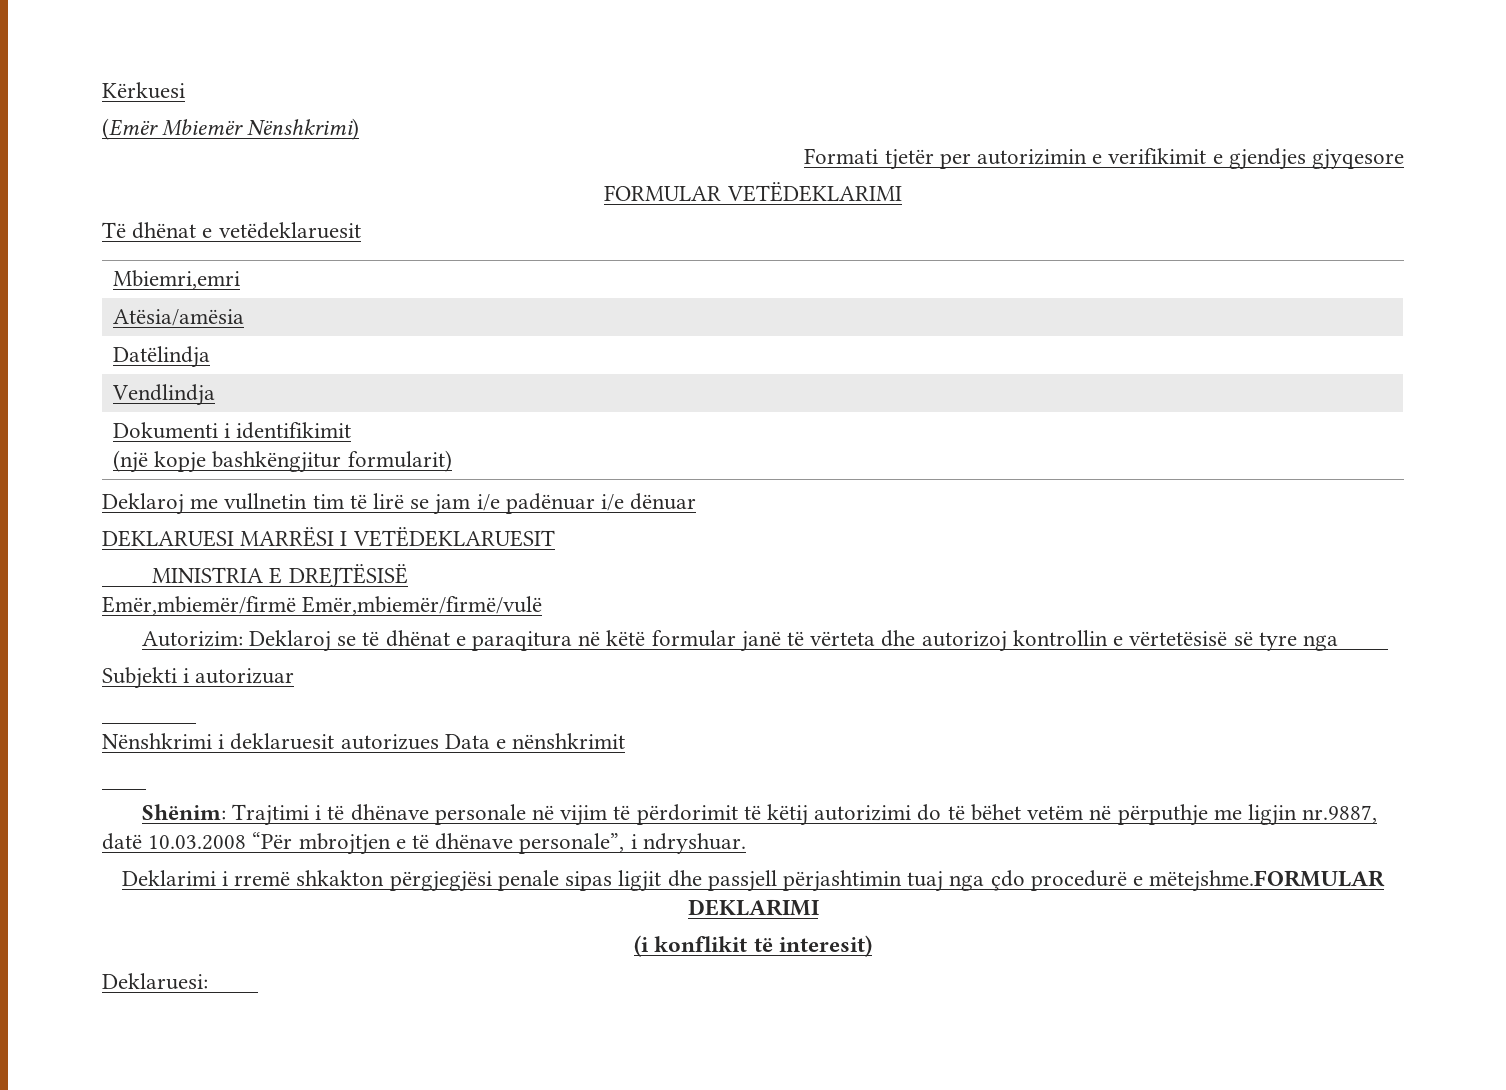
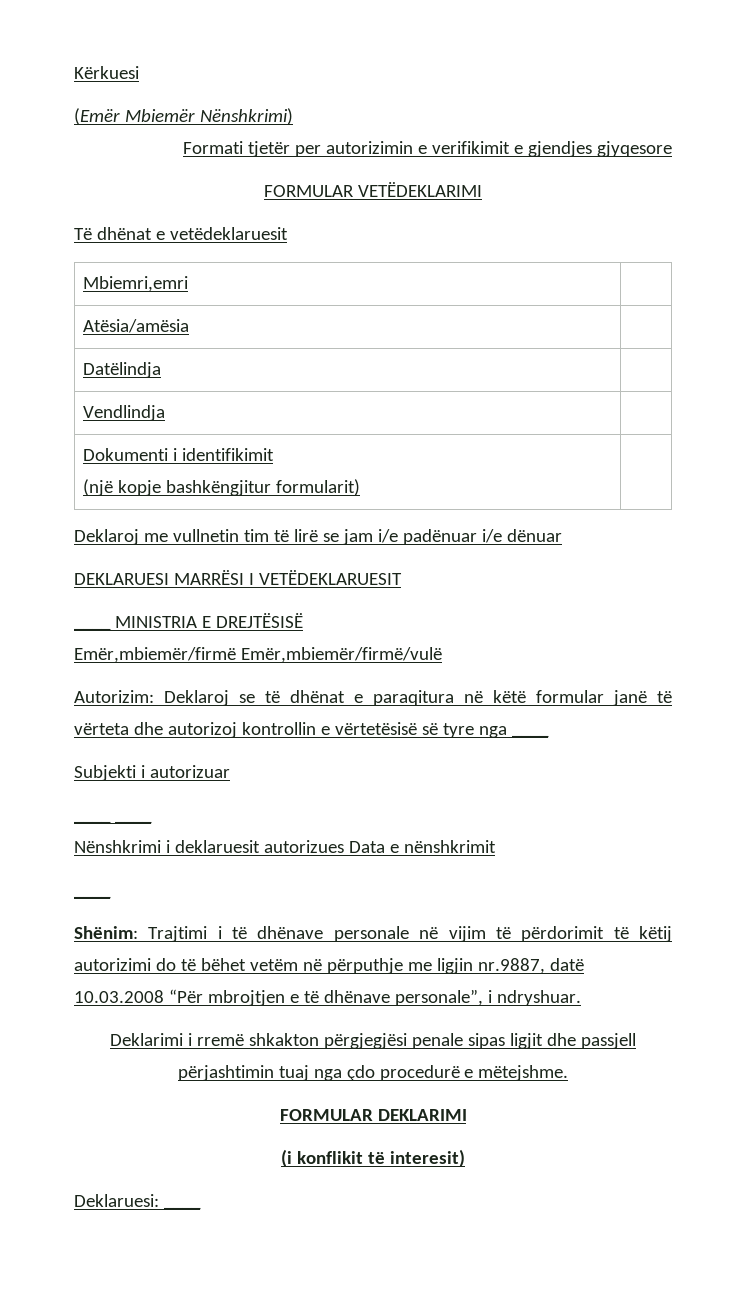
- Deklarimi i rremë shkakton përgjegjësi penale sipas ligjit dhe passjell përjashtimin tuaj nga çdo procedurë e mëtejshme.FORMULAR DEKLARIMI
+ Deklarimi i rremë shkakton përgjegjësi penale sipas ligjit dhe passjell përjashtimin tuaj nga çdo procedurë e mëtejshme.
+ FORMULAR DEKLARIMI

